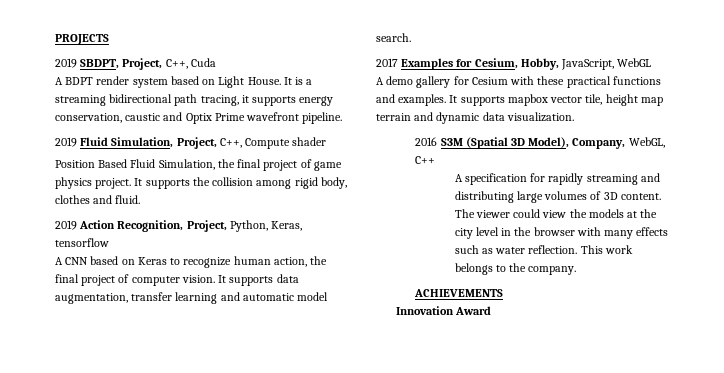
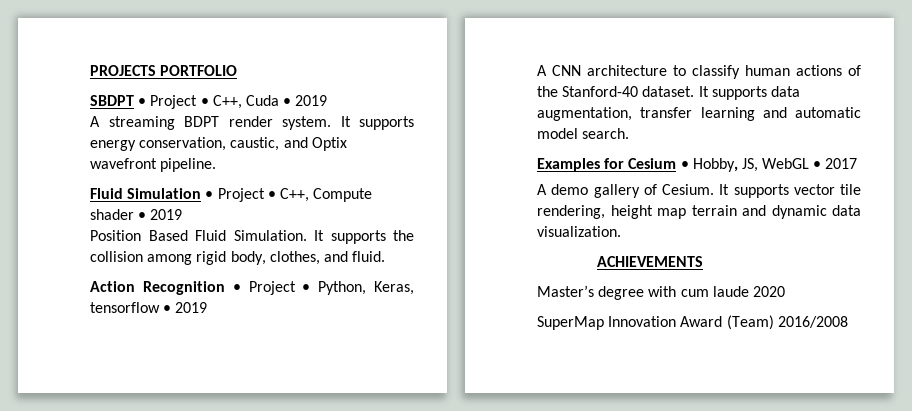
- PROJECTS
- 2019 SBDPT, Project, C++, Cuda
- A BDPT render system based on Light House. It is a streaming bidirectional path tracing, it supports energy conservation, caustic and Optix Prime wavefront pipeline.
+ PROJECTS PORTFOLIO
+ SBDPT • Project • C++, Cuda • 2019
+ A streaming BDPT render system. It supports energy conservation, caustic, and Optix wavefront pipeline.
- 2019 Fluid Simulation, Project, C++, Compute shader
+ Fluid Simulation • Project • C++, Compute shader • 2019
- Position Based Fluid Simulation, the final project of game physics project.
+ Position Based Fluid Simulation.
- It supports the collision among rigid body, clothes and fluid.
+ It supports the collision among rigid body, clothes, and fluid.
- 2019 Action Recognition, Project, Python, Keras, tensorflow
+ Action Recognition • Project • Python, Keras, tensorflow • 2019
- A CNN based on Keras to recognize human action, the final project of computer vision.
+ A CNN architecture to classify human actions of the Stanford-40 dataset.
- 2017 Examples for Cesium, Hobby, JavaScript, WebGL
+ Examples for Cesium • Hobby, JS, WebGL • 2017
- A demo gallery for Cesium with these practical functions and examples. It supports mapbox vector tile, height map terrain and dynamic data visualization.
+ A demo gallery of Cesium. It supports vector tile rendering, height map terrain and dynamic data visualization.
- 2016 S3M (Spatial 3D Model), Company, WebGL, C++
- A specification for rapidly streaming and distributing large volumes of 3D content. The viewer could view the models at the city level in the browser with many effects such as water reflection. This work belongs to the company.
  ACHIEVEMENTS
- Innovation Award
+ Master’s degree with cum laude 2020
+ SuperMap Innovation Award (Team) 2016/2008

